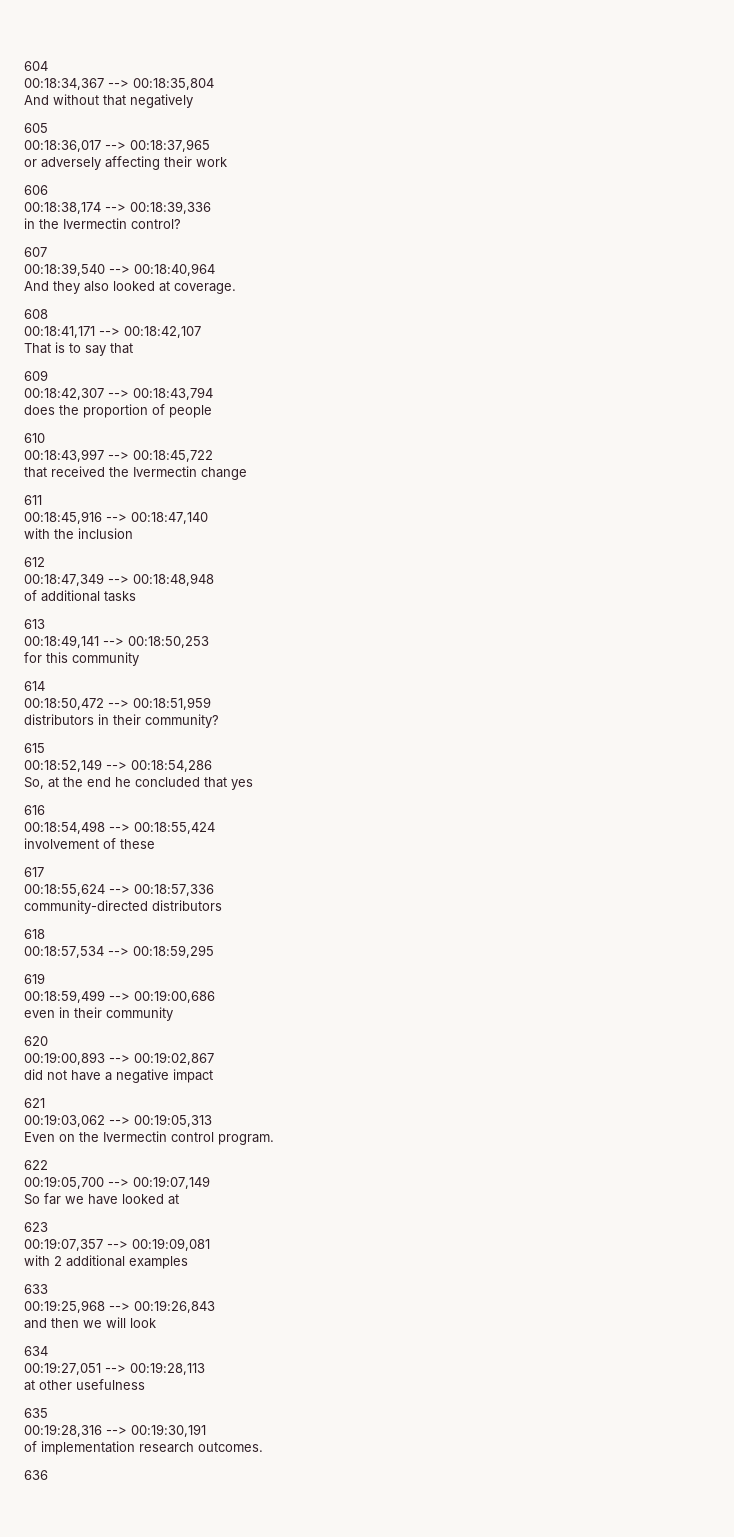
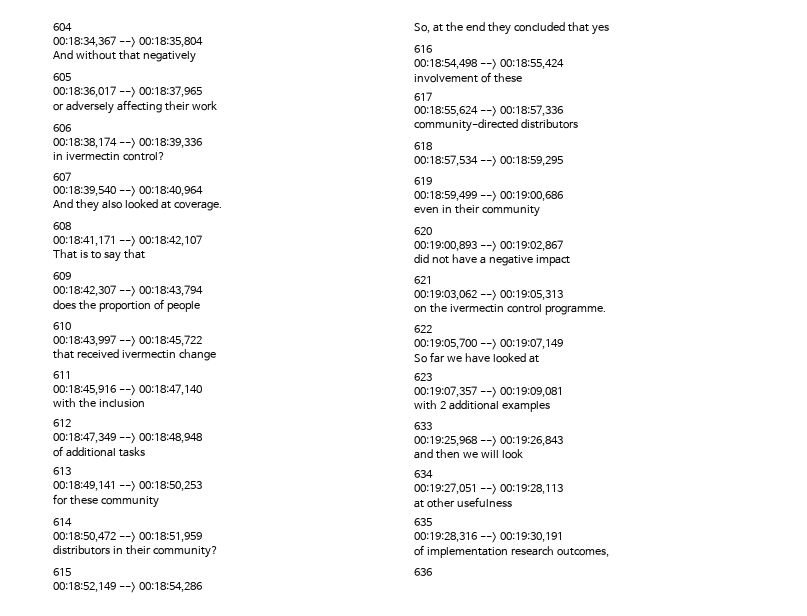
- in the Ivermectin control?
+ in ivermectin control?
- that received the Ivermectin change
+ that received ivermectin change
- for this community
+ for these community
- So, at the end he concluded that yes
+ So, at the end they concluded that yes
- Even on the Ivermectin control program.
+ on the ivermectin control programme.
- of implementation research outcomes.
+ of implementation research outcomes,

